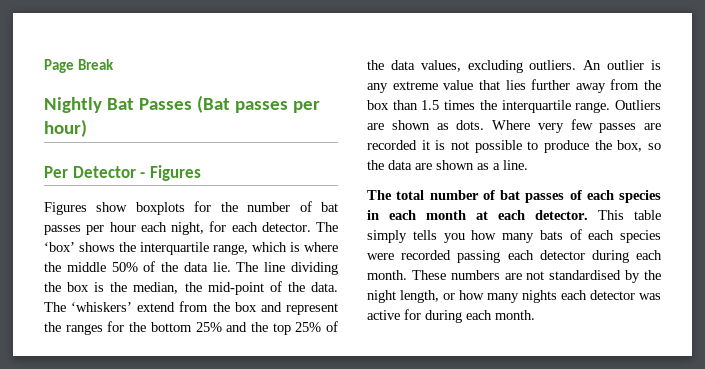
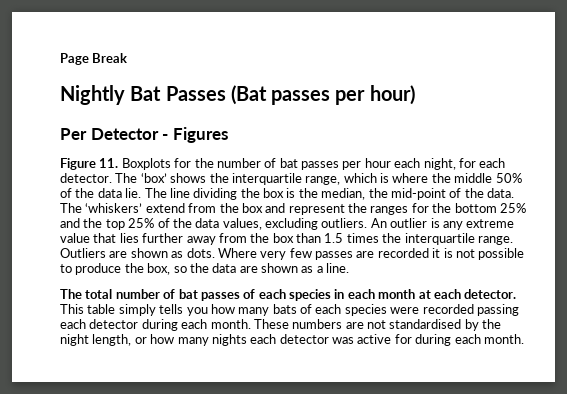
- Figures show boxplots for the number of bat passes per hour each night, for each detector.
+ Figure 11. Boxplots for the number of bat passes per hour each night, for each detector.

